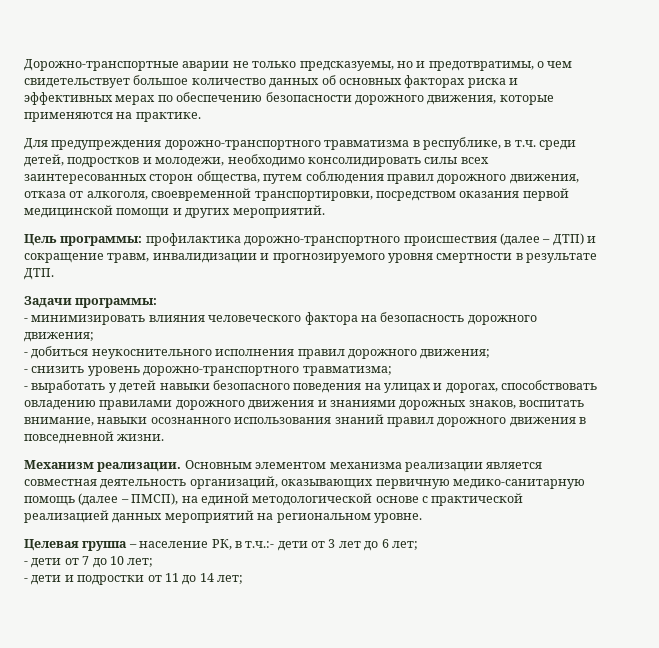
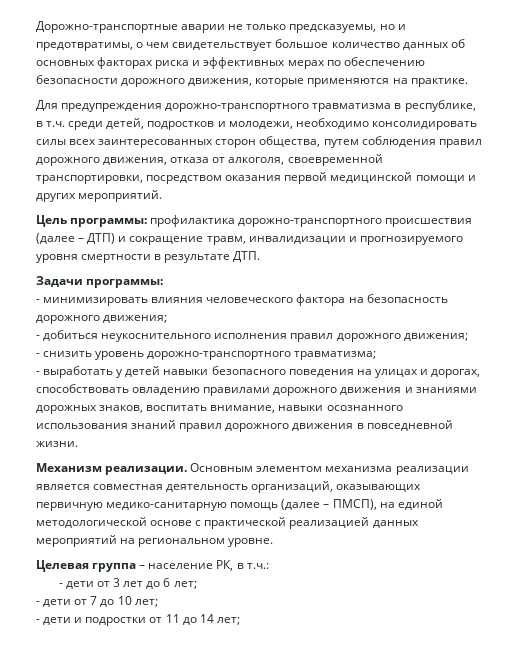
- Целевая группа – население РК, в т.ч.:- дети от 3 лет до 6 лет;
+ Целевая группа – население РК, в т.ч.:
+ - дети от 3 лет до 6 лет;

